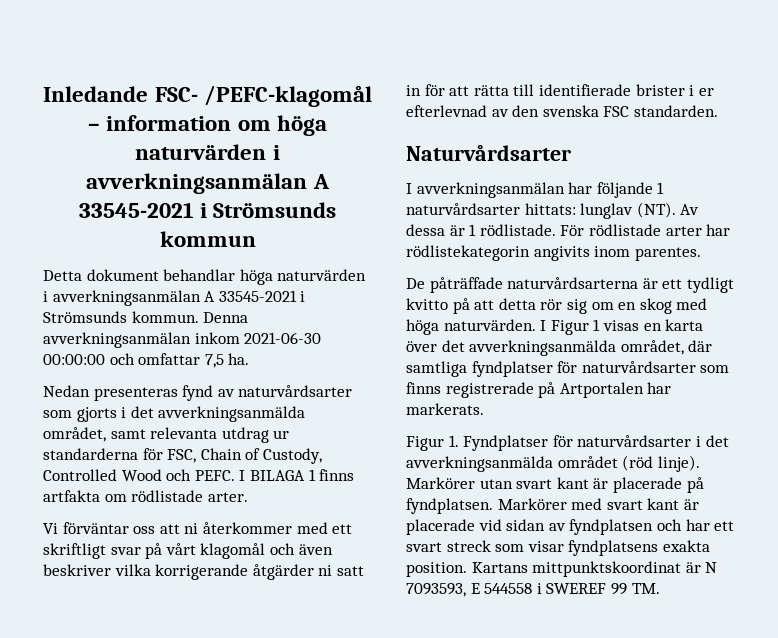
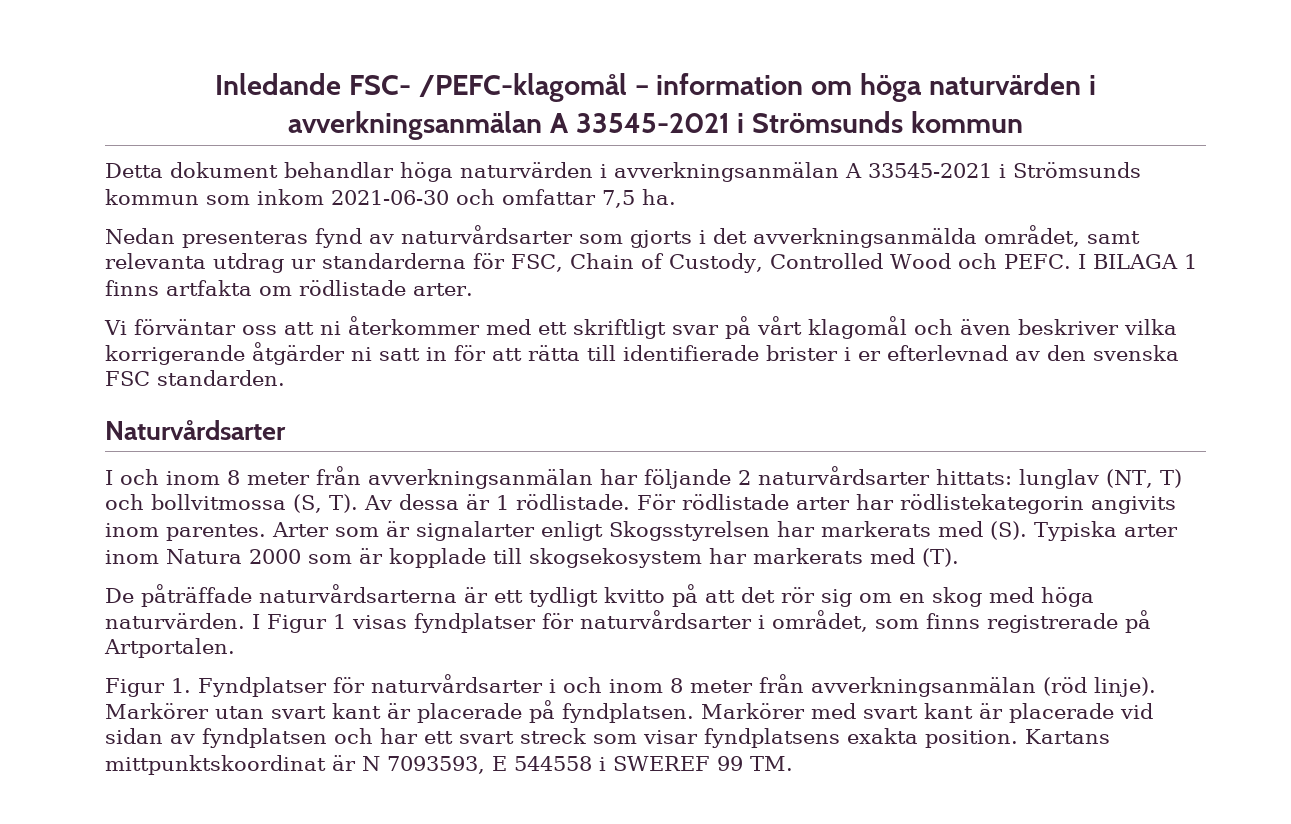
- Detta dokument behandlar höga naturvärden i avverkningsanmälan A 33545-2021 i Strömsunds kommun. Denna avverkningsanmälan inkom 2021-06-30 00:00:00 och omfattar 7,5 ha.
+ Detta dokument behandlar höga naturvärden i avverkningsanmälan A 33545-2021 i Strömsunds kommun som inkom 2021-06-30 och omfattar 7,5 ha.
- I avverkningsanmälan har följande 1 naturvårdsarter hittats: lunglav (NT). Av dessa är 1 rödlistade.
+ I och inom 8 meter från avverkningsanmälan har följande 2 naturvårdsarter hittats: lunglav (NT, T) och bollvitmossa (S, T). Av dessa är 1 rödlistade.
+ Arter som är signalarter enligt Skogsstyrelsen har markerats med (S). Typiska arter inom Natura 2000 som är kopplade till skogsekosystem har markerats med (T).
- De påträffade naturvårdsarterna är ett tydligt kvitto på att detta rör sig om en skog med höga naturvärden.
+ De påträffade naturvårdsarterna är ett tydligt kvitto på att det rör sig om en skog med höga naturvärden.
- I Figur 1 visas en karta över det avverkningsanmälda området, där samtliga fyndplatser för naturvårdsarter som finns registrerade på Artportalen har markerats.
+ I Figur 1 visas fyndplatser för naturvårdsarter i området, som finns registrerade på Artportalen.
- Figur 1. Fyndplatser för naturvårdsarter i det avverkningsanmälda området (röd linje).
+ Figur 1. Fyndplatser för naturvårdsarter i och inom 8 meter från avverkningsanmälan (röd linje).

